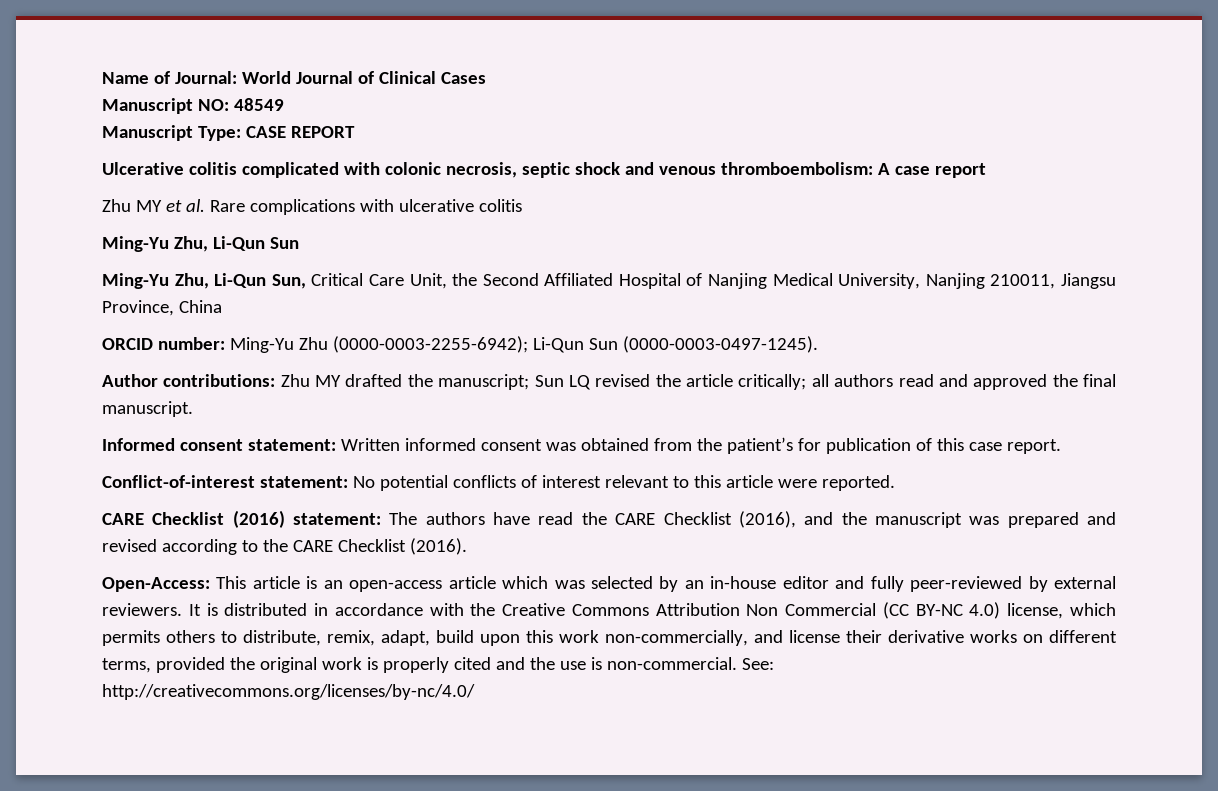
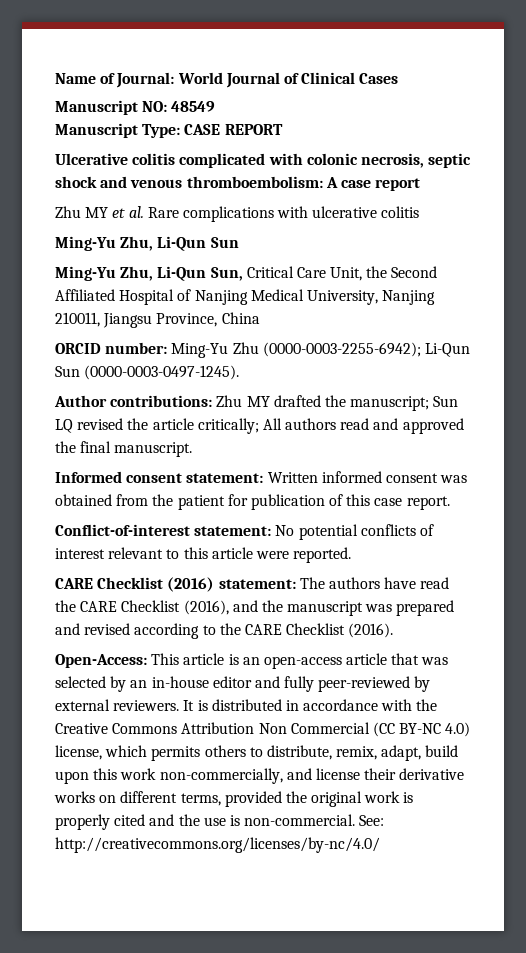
- Author contributions: Zhu MY drafted the manuscript; Sun LQ revised the article critically; all authors read and approved the final manuscript.
+ Author contributions: Zhu MY drafted the manuscript; Sun LQ revised the article critically; All authors read and approved the final manuscript.
- Informed consent statement: Written informed consent was obtained from the patient’s for publication of this case report.
+ Informed consent statement: Written informed consent was obtained from the patient for publication of this case report.
- Open-Access: This article is an open-access article which was selected by an in-house editor and fully peer-reviewed by external reviewers.
+ Open-Access: This article is an open-access article that was selected by an in-house editor and fully peer-reviewed by external reviewers.

